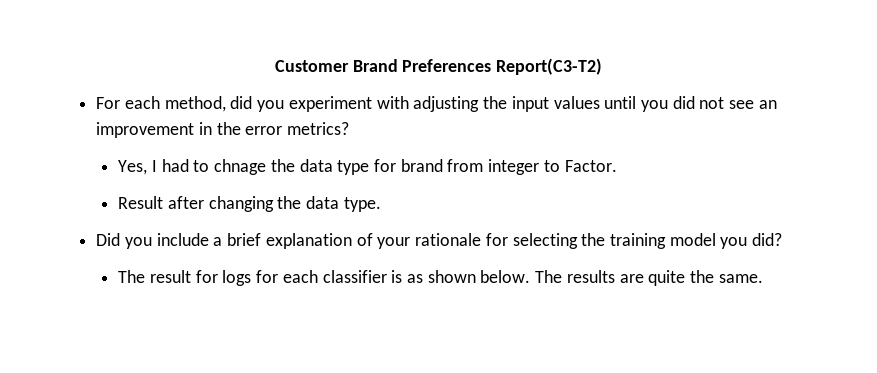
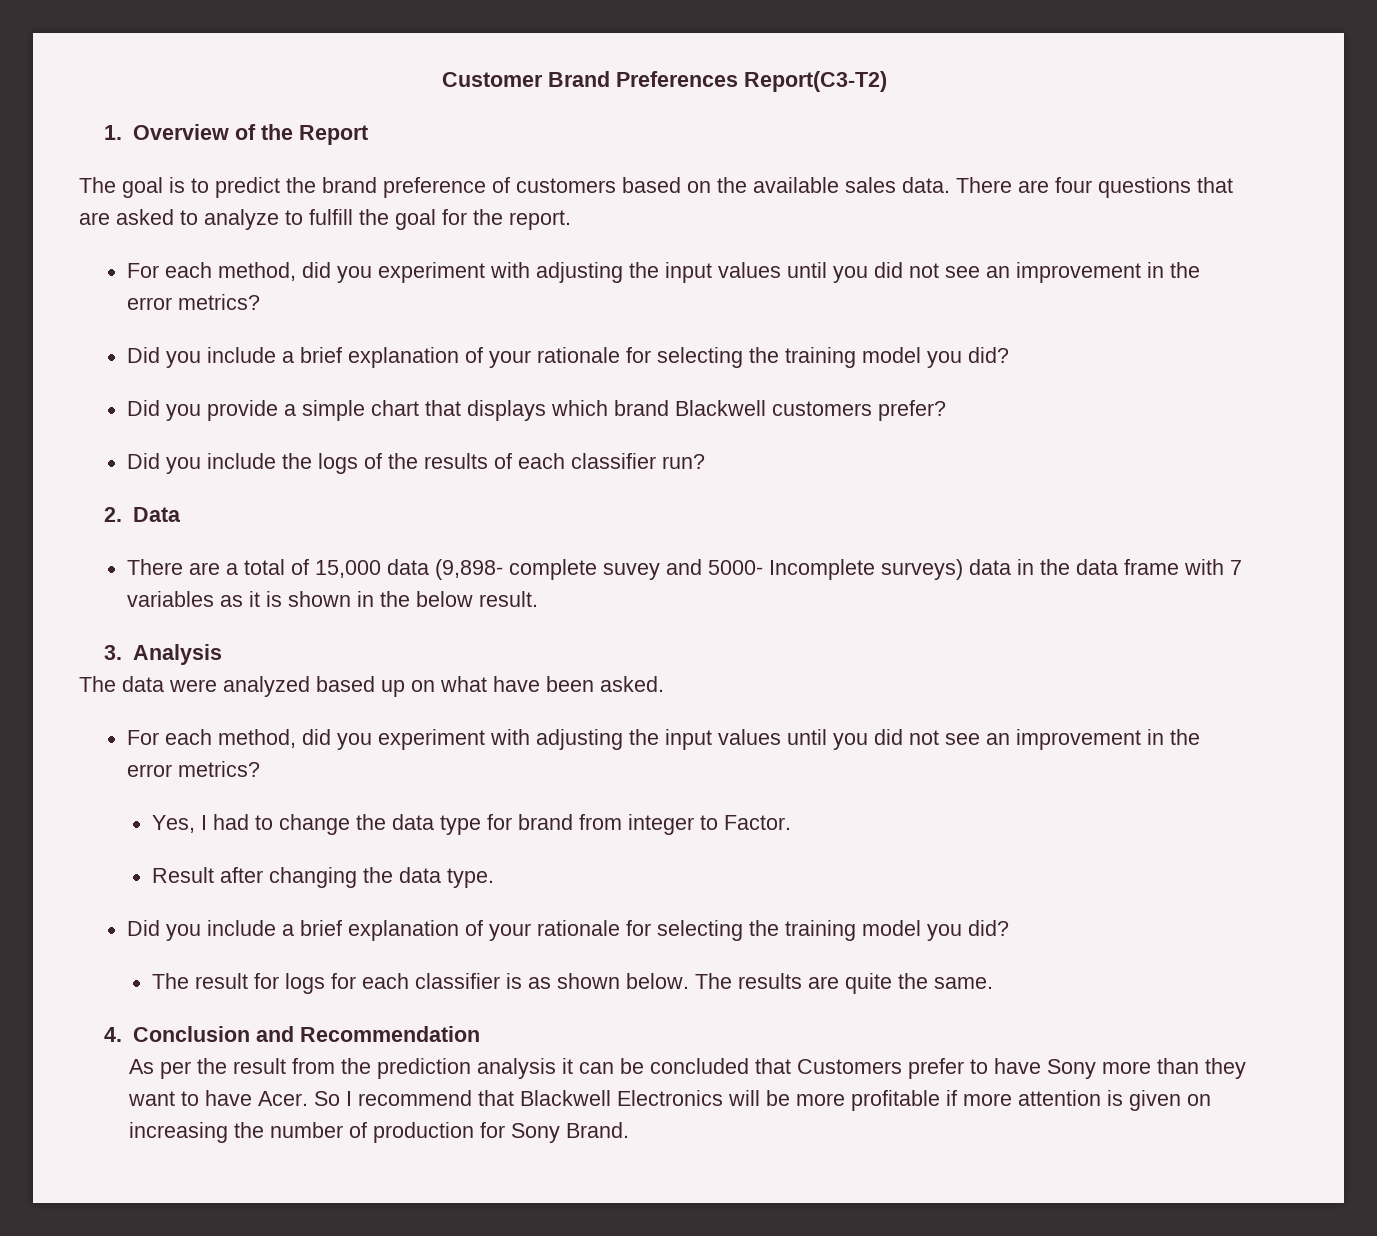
+ 1. Overview of the Report
+ The goal is to predict the brand preference of customers based on the available sales data. There are four questions that are asked to analyze to fulfill the goal for the report.
+ For each method, did you experiment with adjusting the input values until you did not see an improvement in the error metrics?
+ Did you include a brief explanation of your rationale for selecting the training model you did?
+ Did you provide a simple chart that displays which brand Blackwell customers prefer?
+ Did you include the logs of the results of each classifier run?
+ 2. Data
+ There are a total of 15,000 data (9,898- complete suvey and 5000- Incomplete surveys) data in the data frame with 7 variables as it is shown in the below result.
+ 3. Analysis
+ The data were analyzed based up on what have been asked.
- Yes, I had to chnage the data type for brand from integer to Factor.
+ Yes, I had to change the data type for brand from integer to Factor.
+ 4. Conclusion and Recommendation
+ As per the result from the prediction analysis it can be concluded that Customers prefer to have Sony more than they want to have Acer. So I recommend that Blackwell Electronics will be more profitable if more attention is given on increasing the number of production for Sony Brand.

